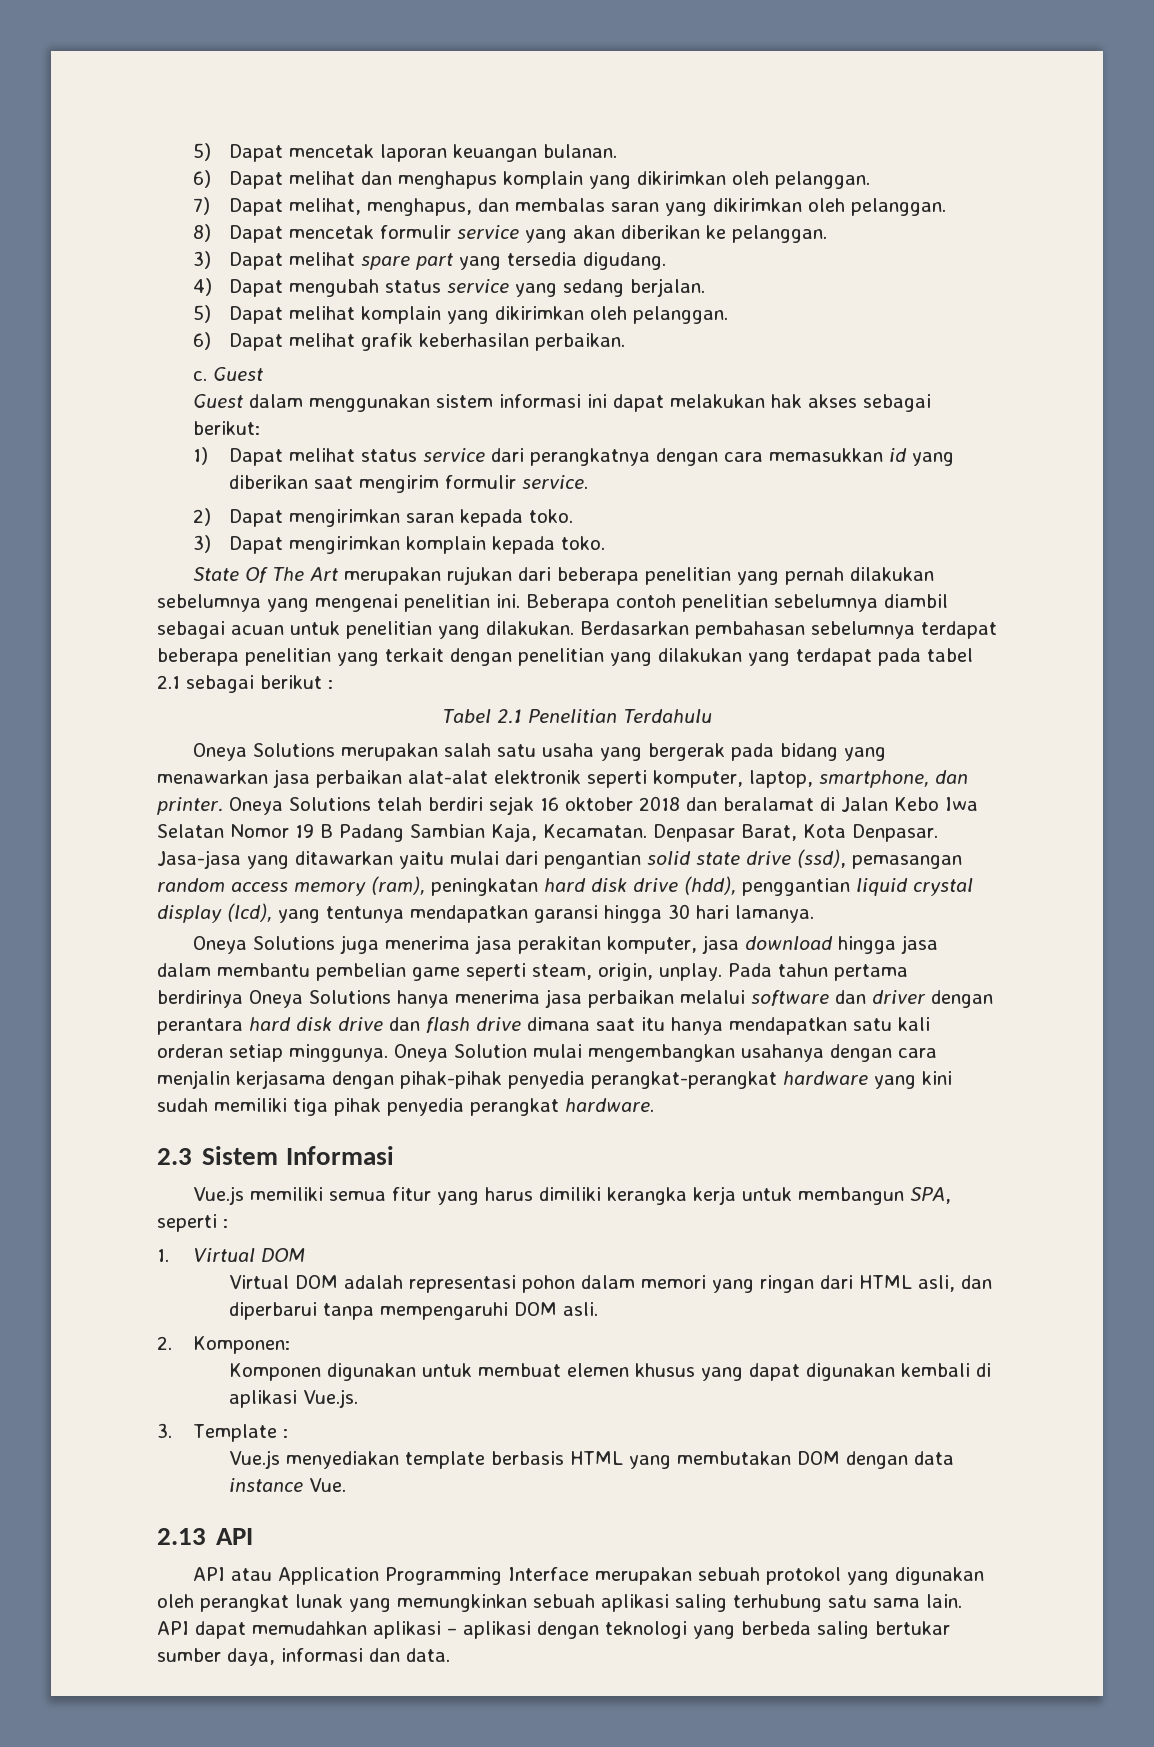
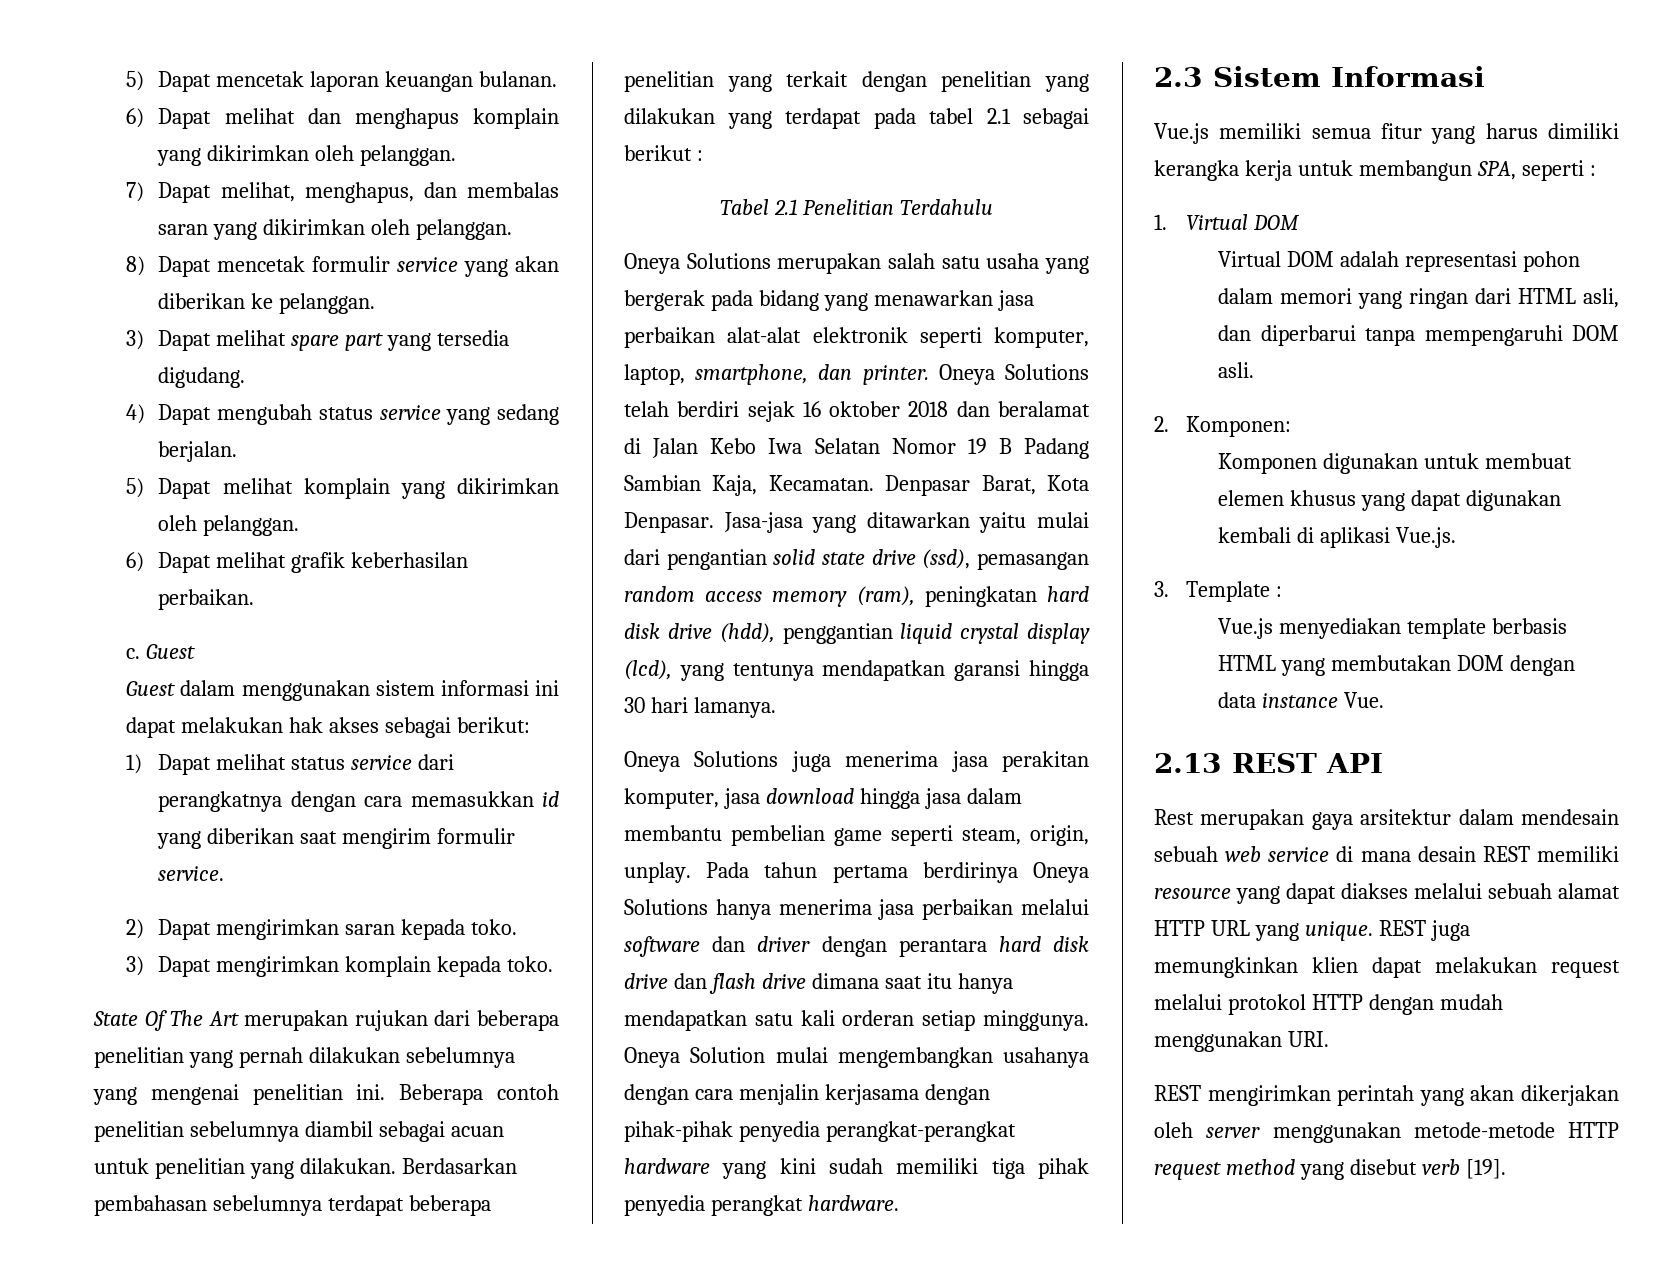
- 2.13 API
+ 2.13 REST API
- API atau Application Programming Interface merupakan sebuah protokol yang digunakan oleh perangkat lunak yang memungkinkan sebuah aplikasi saling terhubung satu sama lain. API dapat memudahkan aplikasi – aplikasi dengan teknologi yang berbeda saling bertukar sumber daya, informasi dan data.
+ Rest merupakan gaya arsitektur dalam mendesain sebuah web service di mana desain REST memiliki resource yang dapat diakses melalui sebuah alamat HTTP URL yang unique. REST juga memungkinkan klien dapat melakukan request melalui protokol HTTP dengan mudah menggunakan URI.
+ REST mengirimkan perintah yang akan dikerjakan oleh server menggunakan metode-metode HTTP request method yang disebut verb [19].

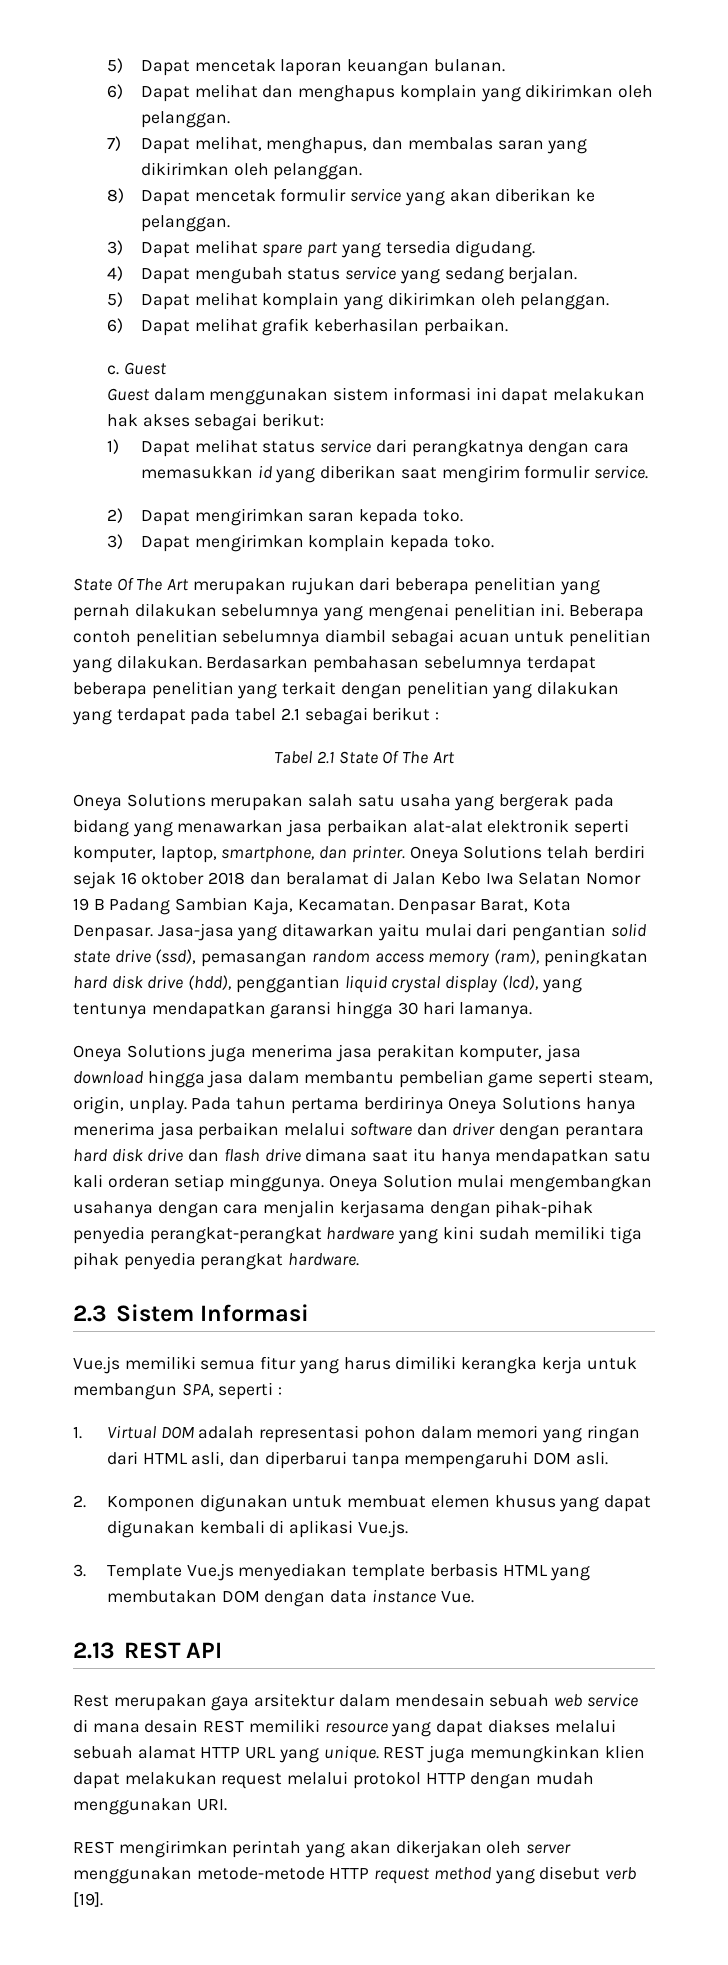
- Tabel 2.1 Penelitian Terdahulu
+ Tabel 2.1 State Of The Art
- 1. Virtual DOM
- Virtual DOM adalah representasi pohon dalam memori yang ringan dari HTML asli, dan diperbarui tanpa mempengaruhi DOM asli.
+ 1. Virtual DOM adalah representasi pohon dalam memori yang ringan dari HTML asli, dan diperbarui tanpa mempengaruhi DOM asli.
- 2. Komponen:
- Komponen digunakan untuk membuat elemen khusus yang dapat digunakan kembali di aplikasi Vue.js.
+ 2. Komponen digunakan untuk membuat elemen khusus yang dapat digunakan kembali di aplikasi Vue.js.
- 3. Template :
- Vue.js menyediakan template berbasis HTML yang membutakan DOM dengan data instance Vue.
+ 3. Template Vue.js menyediakan template berbasis HTML yang membutakan DOM dengan data instance Vue.

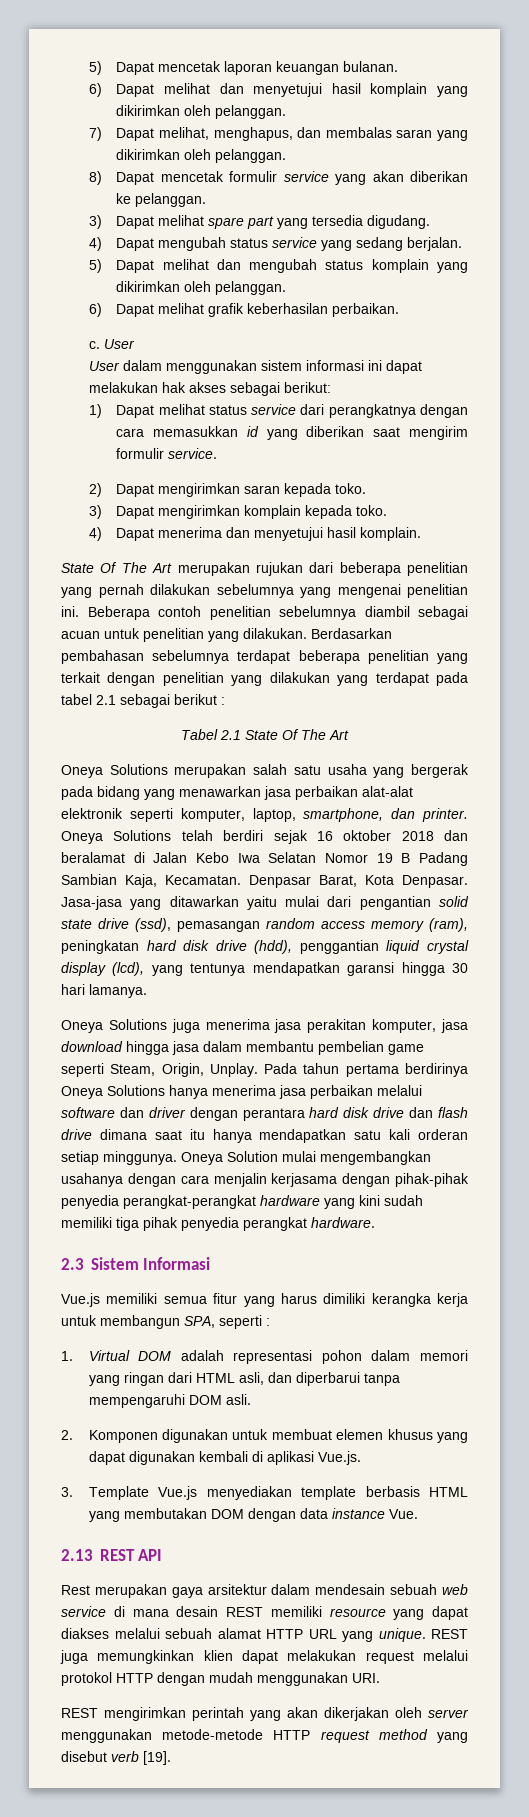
- 6) Dapat melihat dan menghapus komplain yang dikirimkan oleh pelanggan.
+ 6) Dapat melihat dan menyetujui hasil komplain yang dikirimkan oleh pelanggan.
- 5) Dapat melihat komplain yang dikirimkan oleh pelanggan.
+ 5) Dapat melihat dan mengubah status komplain yang dikirimkan oleh pelanggan.
- c. Guest
- Guest dalam menggunakan sistem informasi ini dapat melakukan hak akses sebagai berikut:
+ c. User
+ User dalam menggunakan sistem informasi ini dapat melakukan hak akses sebagai berikut:
+ 4) Dapat menerima dan menyetujui hasil komplain.
- Oneya Solutions juga menerima jasa perakitan komputer, jasa download hingga jasa dalam membantu pembelian game seperti steam, origin, unplay.
+ Oneya Solutions juga menerima jasa perakitan komputer, jasa download hingga jasa dalam membantu pembelian game seperti Steam, Origin, Unplay.

